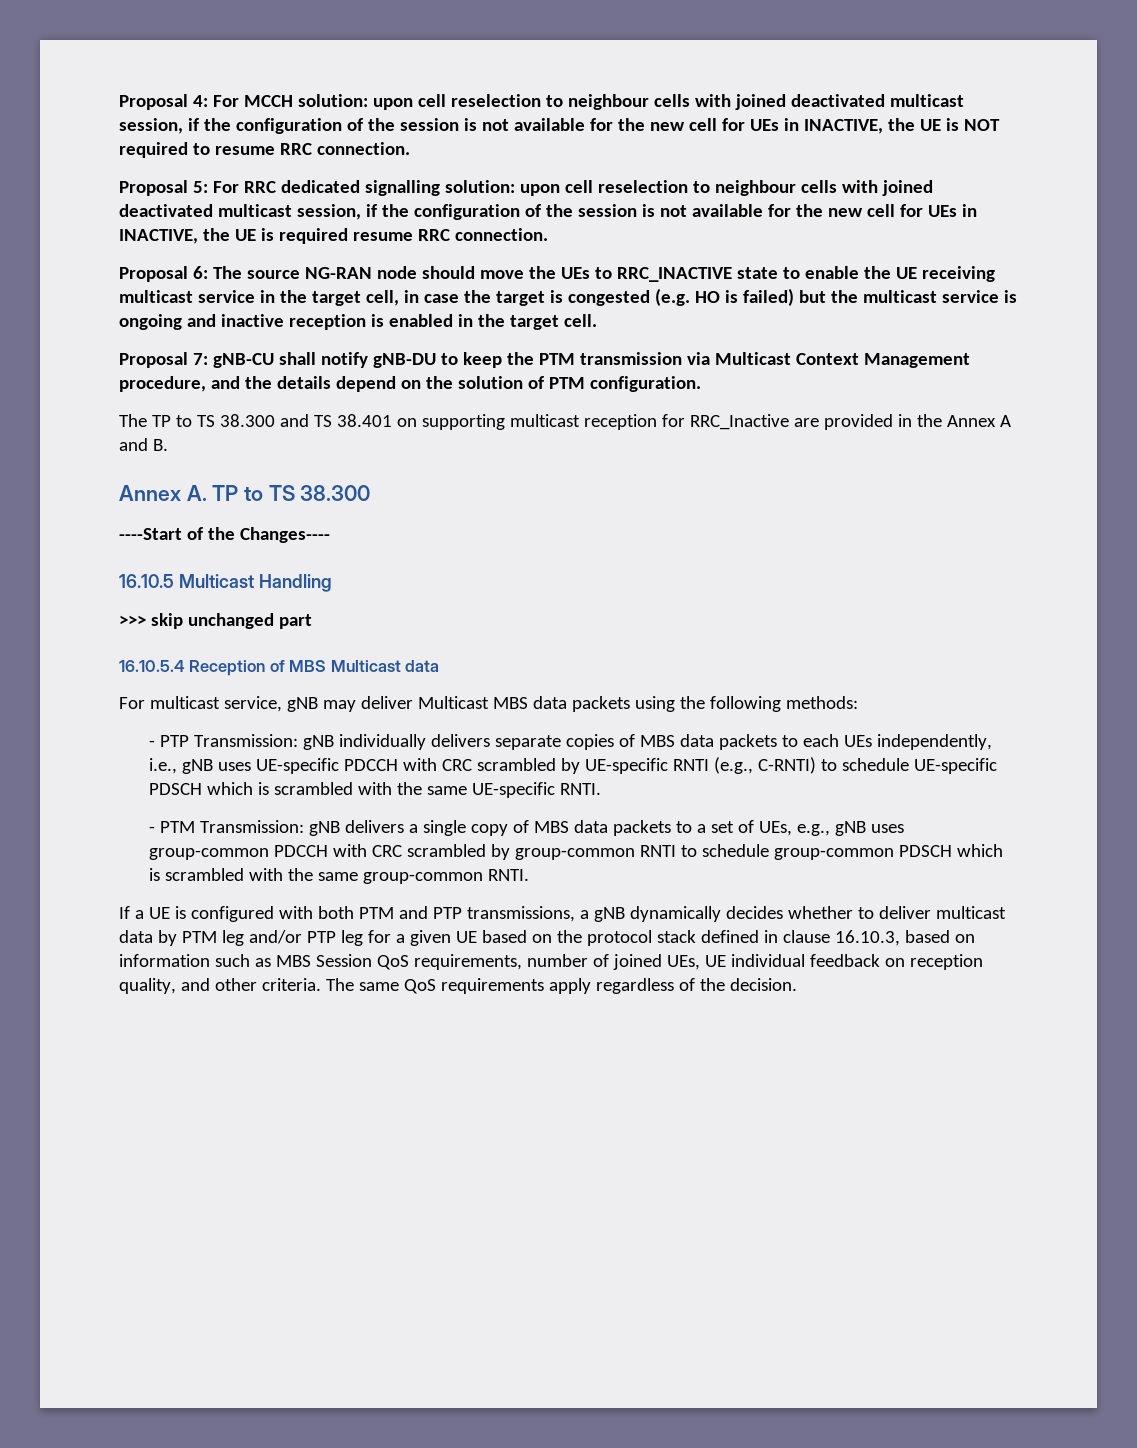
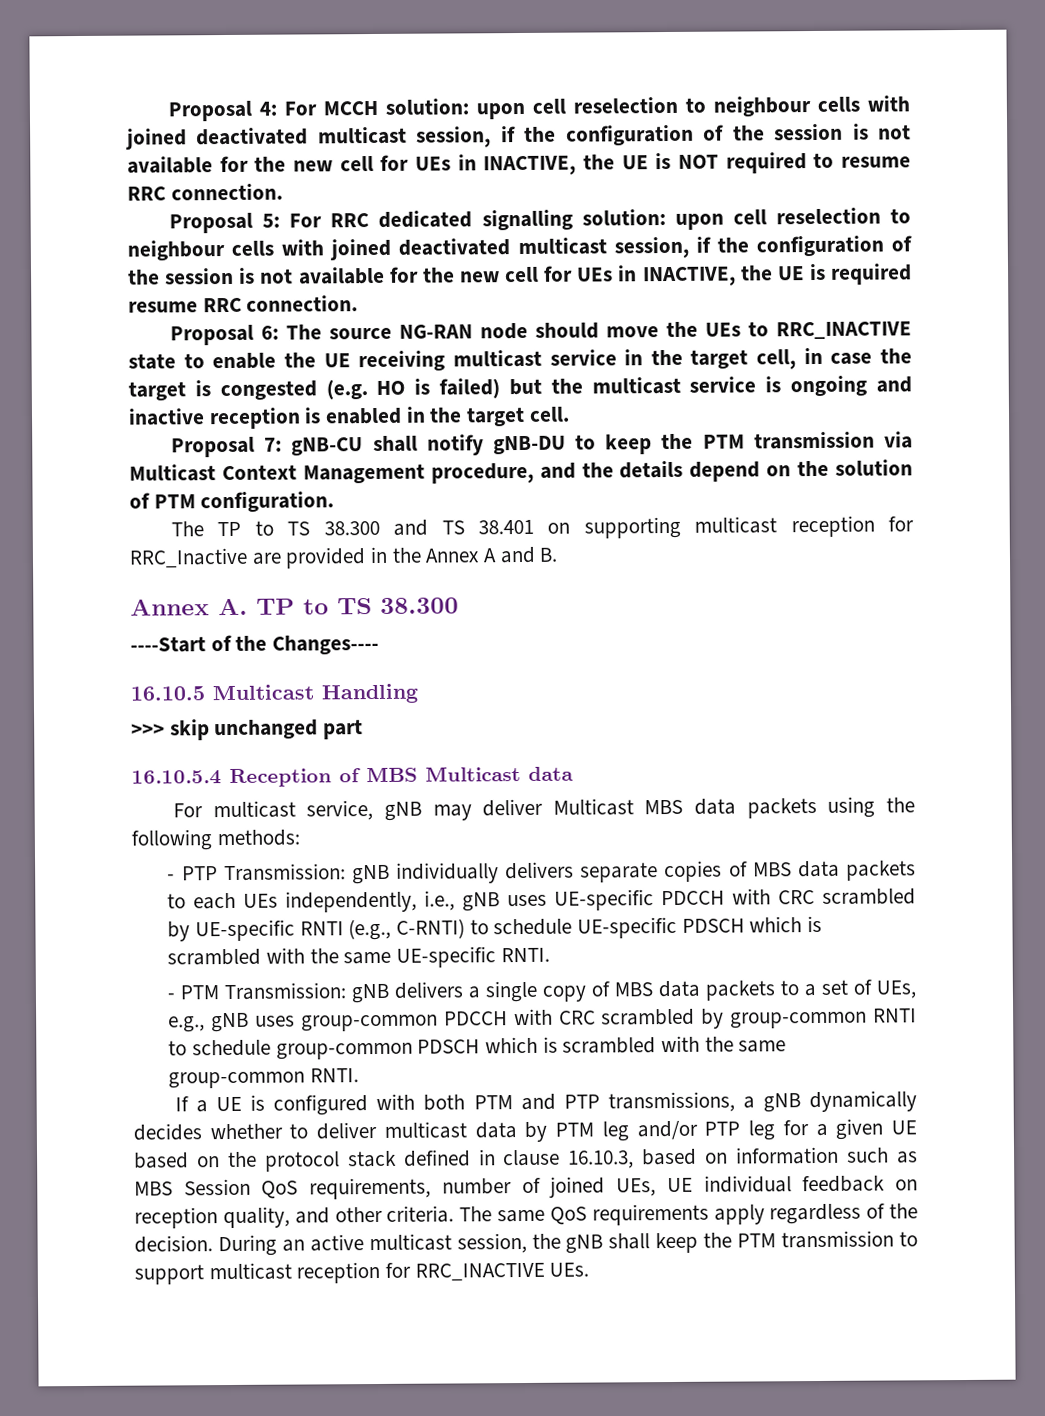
+ During an active multicast session, the gNB shall keep the PTM transmission to support multicast reception for RRC_INACTIVE UEs.

